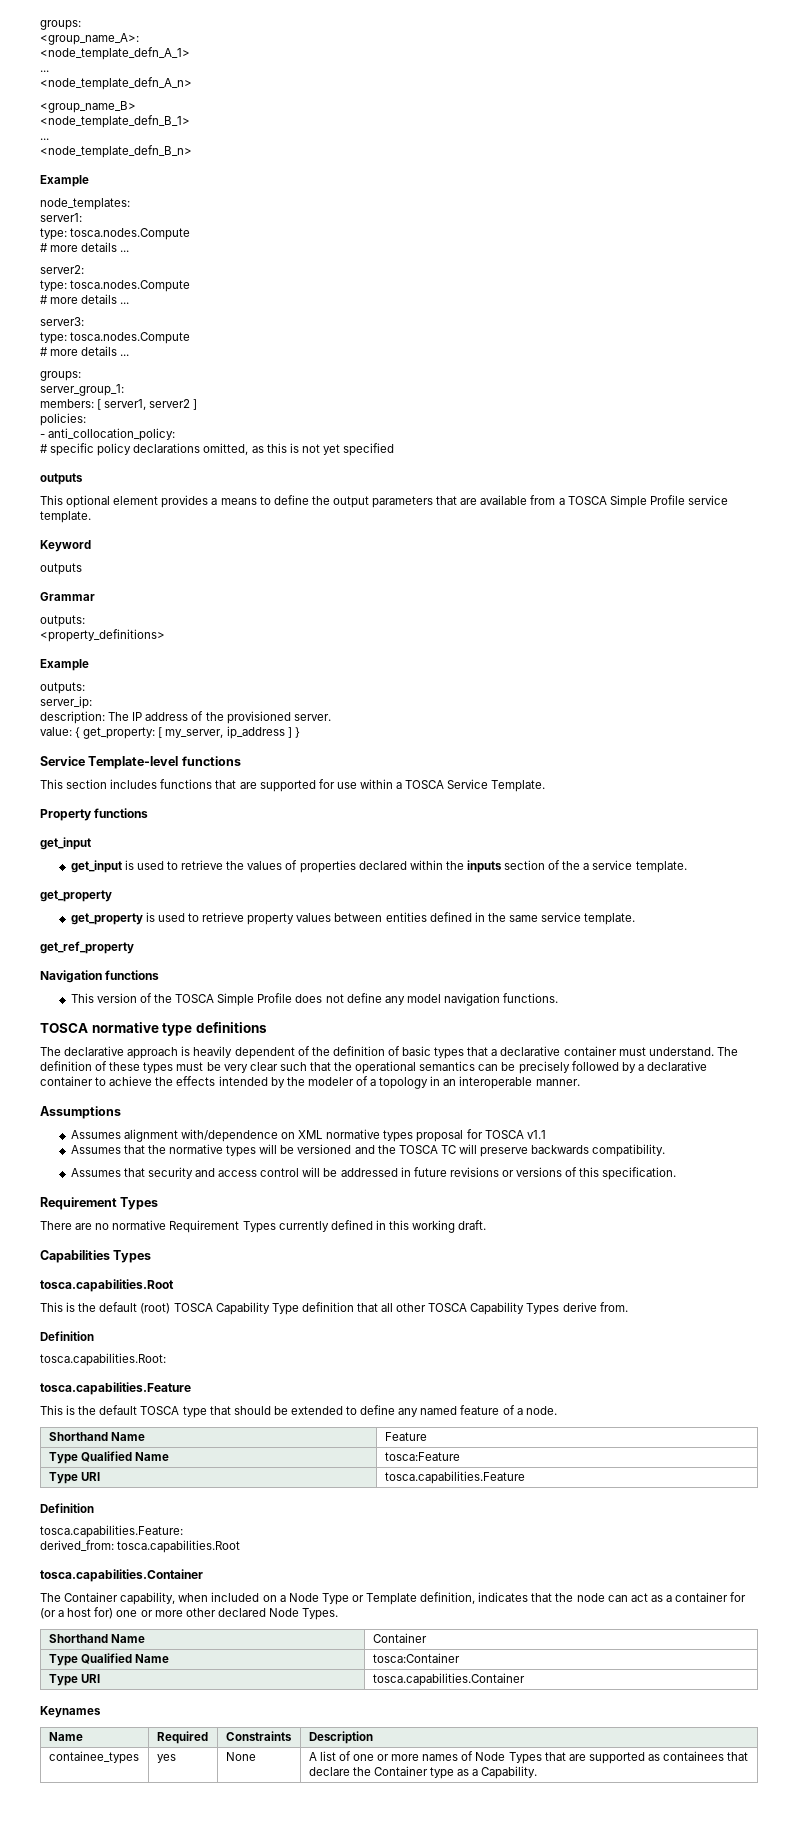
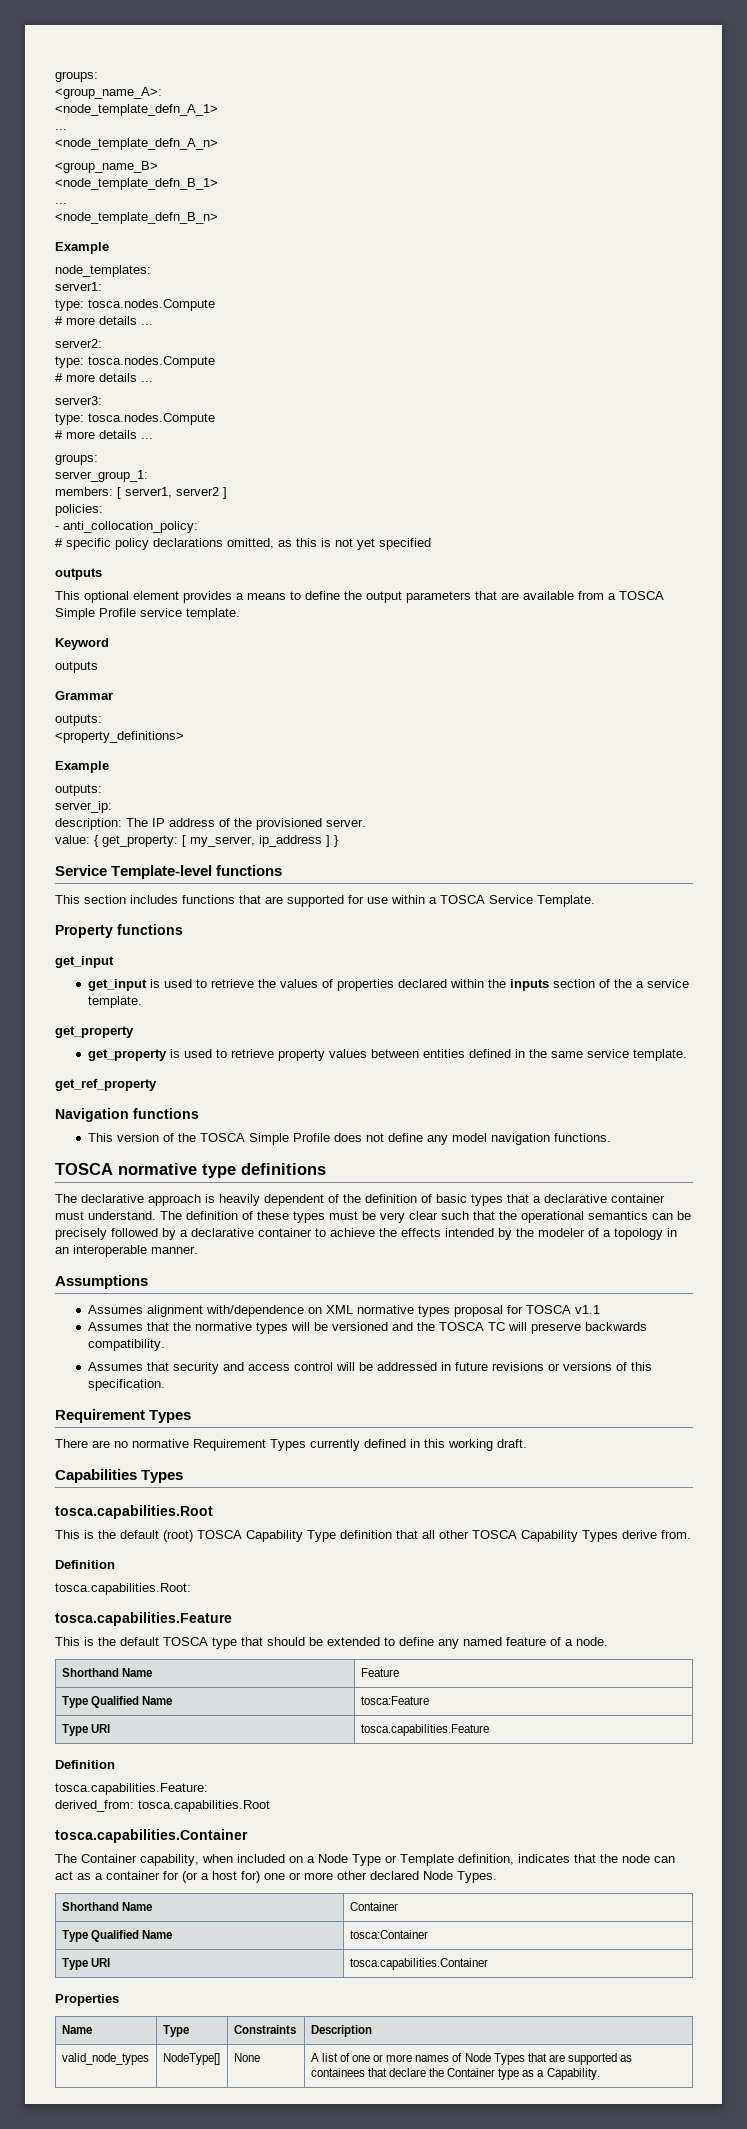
- Keynames
- Name | Required | Constraints | Description
+ Properties
+ Name | Type | Constraints | Description
- containee_types | yes | None | A list of one or more names of Node Types that are supported as containees that declare the Container type as a Capability.
+ valid_node_types | NodeType[] | None | A list of one or more names of Node Types that are supported as containees that declare the Container type as a Capability.

